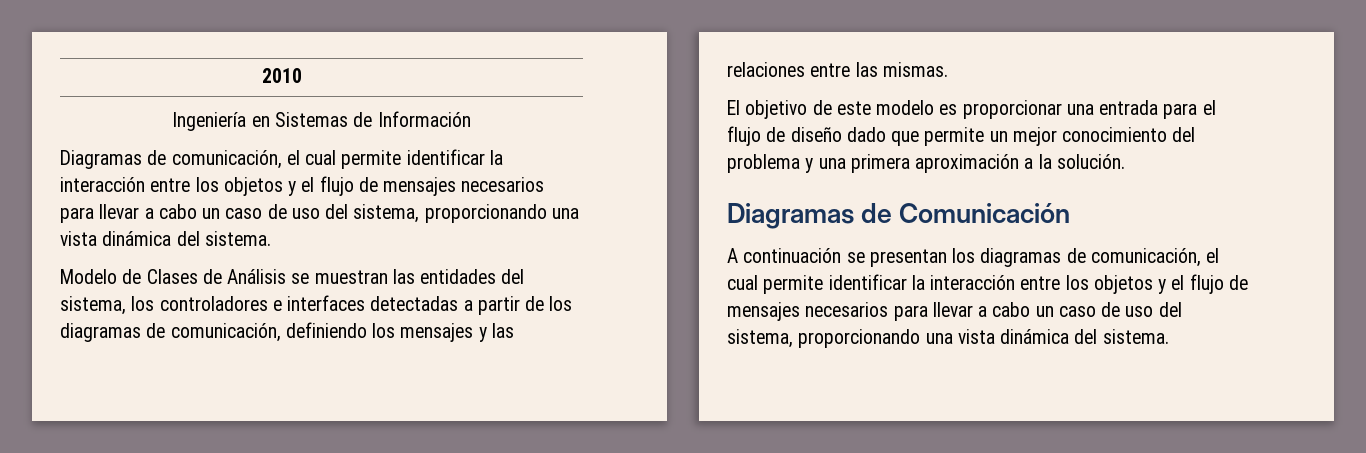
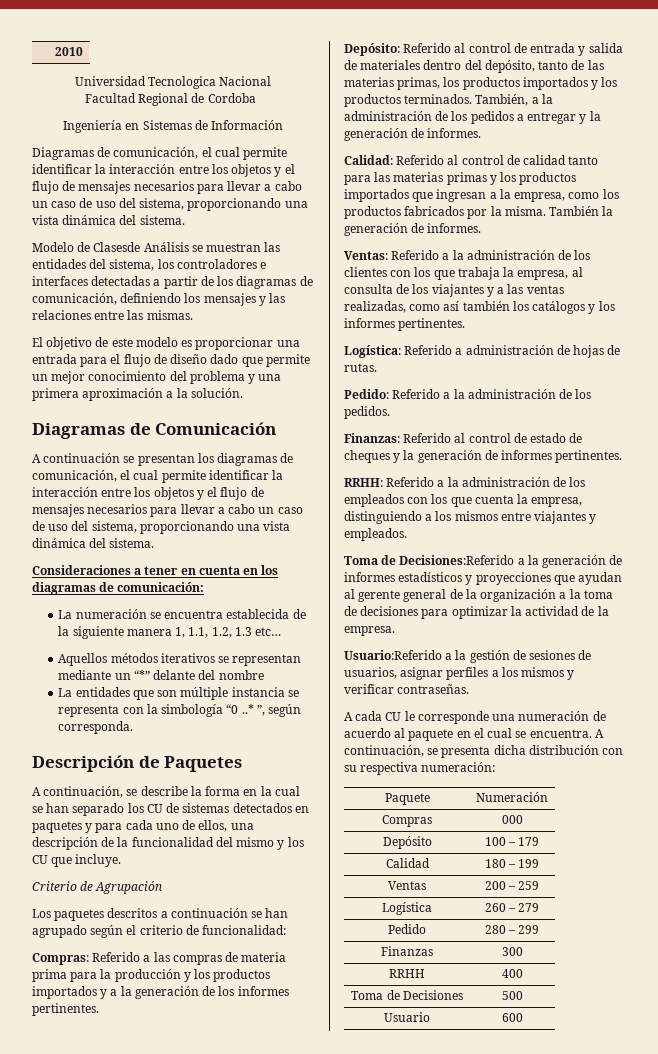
+ Universidad Tecnologica Nacional
+ Facultad Regional de Cordoba
- Modelo de Clases de Análisis se muestran las entidades del sistema, los controladores e interfaces detectadas a partir de los diagramas de comunicación, definiendo los mensajes y las relaciones entre las mismas.
+ Modelo de Clasesde Análisis se muestran las entidades del sistema, los controladores e interfaces detectadas a partir de los diagramas de comunicación, definiendo los mensajes y las relaciones entre las mismas.
+ Consideraciones a tener en cuenta en los diagramas de comunicación:
+ La numeración se encuentra establecida de la siguiente manera 1, 1.1, 1.2, 1.3 etc…
+ Aquellos métodos iterativos se representan mediante un “*” delante del nombre
+ La entidades que son múltiple instancia se representa con la simbología “0 ..* ”, según corresponda.
+ Descripción de Paquetes
+ A continuación, se describe la forma en la cual se han separado los CU de sistemas detectados en paquetes y para cada uno de ellos, una descripción de la funcionalidad del mismo y los CU que incluye.
+ Criterio de Agrupación
+ Los paquetes descritos a continuación se han agrupado según el criterio de funcionalidad:
+ Compras: Referido a las compras de materia prima para la producción y los productos importados y a la generación de los informes pertinentes.
+ Depósito: Referido al control de entrada y salida de materiales dentro del depósito, tanto de las materias primas, los productos importados y los productos terminados. También, a la administración de los pedidos a entregar y la generación de informes.
+ Calidad: Referido al control de calidad tanto para las materias primas y los productos importados que ingresan a la empresa, como los productos fabricados por la misma. También la generación de informes.
+ Ventas: Referido a la administración de los clientes con los que trabaja la empresa, al consulta de los viajantes y a las ventas realizadas, como así también los catálogos y los informes pertinentes.
+ Logística: Referido a administración de hojas de rutas.
+ Pedido: Referido a la administración de los pedidos.
+ Finanzas: Referido al control de estado de cheques y la generación de informes pertinentes.
+ RRHH: Referido a la administración de los empleados con los que cuenta la empresa, distinguiendo a los mismos entre viajantes y empleados.
+ Toma de Decisiones:Referido a la generación de informes estadísticos y proyecciones que ayudan al gerente general de la organización a la toma de decisiones para optimizar la actividad de la empresa.
+ Usuario:Referido a la gestión de sesiones de usuarios, asignar perfiles a los mismos y verificar contraseñas.
+ A cada CU le corresponde una numeración de acuerdo al paquete en el cual se encuentra. A continuación, se presenta dicha distribución con su respectiva numeración:
+ Paquete | Numeración
+ Compras | 000
+ Depósito | 100 – 179
+ Calidad | 180 – 199
+ Ventas | 200 – 259
+ Logística | 260 – 279
+ Pedido | 280 – 299
+ Finanzas | 300
+ RRHH | 400
+ Toma de Decisiones | 500
+ Usuario | 600

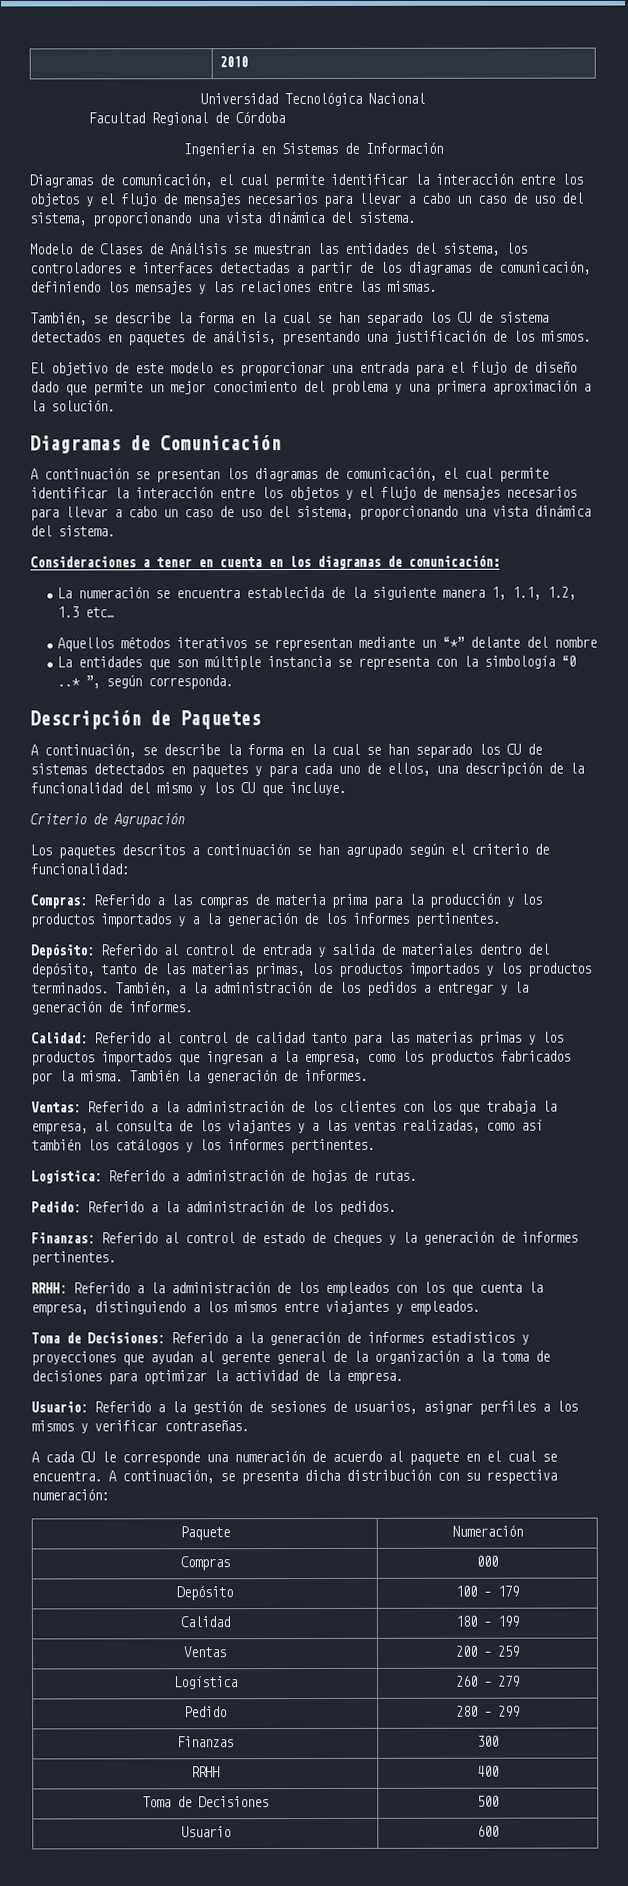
- Universidad Tecnologica Nacional
+ Universidad Tecnológica Nacional
- Facultad Regional de Cordoba
+ Facultad Regional de Córdoba
- Modelo de Clasesde Análisis se muestran las entidades del sistema, los controladores e interfaces detectadas a partir de los diagramas de comunicación, definiendo los mensajes y las relaciones entre las mismas.
+ Modelo de Clases de Análisis se muestran las entidades del sistema, los controladores e interfaces detectadas a partir de los diagramas de comunicación, definiendo los mensajes y las relaciones entre las mismas.
+ También, se describe la forma en la cual se han separado los CU de sistema detectados en paquetes de análisis, presentando una justificación de los mismos.
- Toma de Decisiones:Referido a la generación de informes estadísticos y proyecciones que ayudan al gerente general de la organización a la toma de decisiones para optimizar la actividad de la empresa.
+ Toma de Decisiones: Referido a la generación de informes estadísticos y proyecciones que ayudan al gerente general de la organización a la toma de decisiones para optimizar la actividad de la empresa.
- Usuario:Referido a la gestión de sesiones de usuarios, asignar perfiles a los mismos y verificar contraseñas.
+ Usuario: Referido a la gestión de sesiones de usuarios, asignar perfiles a los mismos y verificar contraseñas.

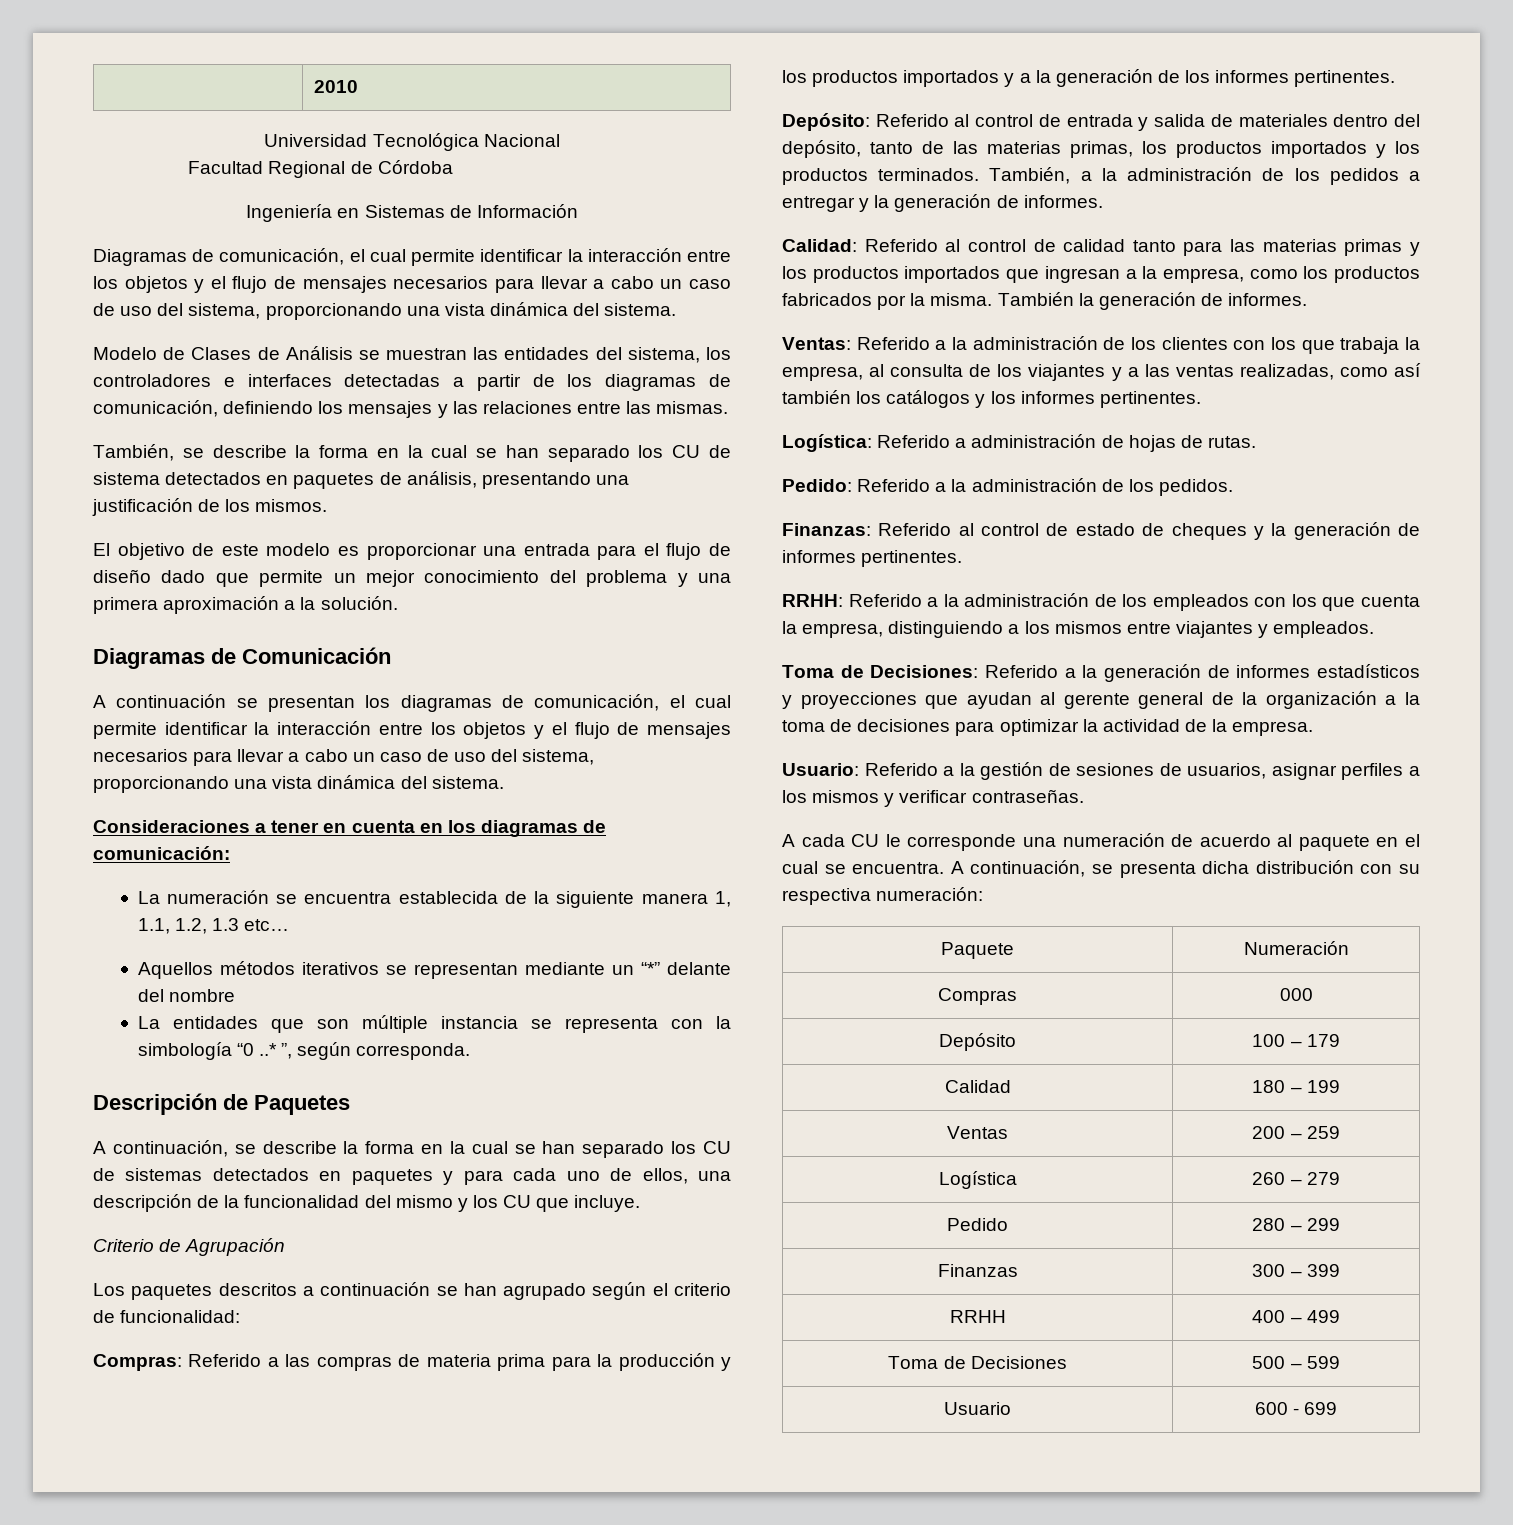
- Finanzas | 300
+ Finanzas | 300 – 399
- RRHH | 400
+ RRHH | 400 – 499
- Toma de Decisiones | 500
+ Toma de Decisiones | 500 – 599
- Usuario | 600
+ Usuario | 600 - 699

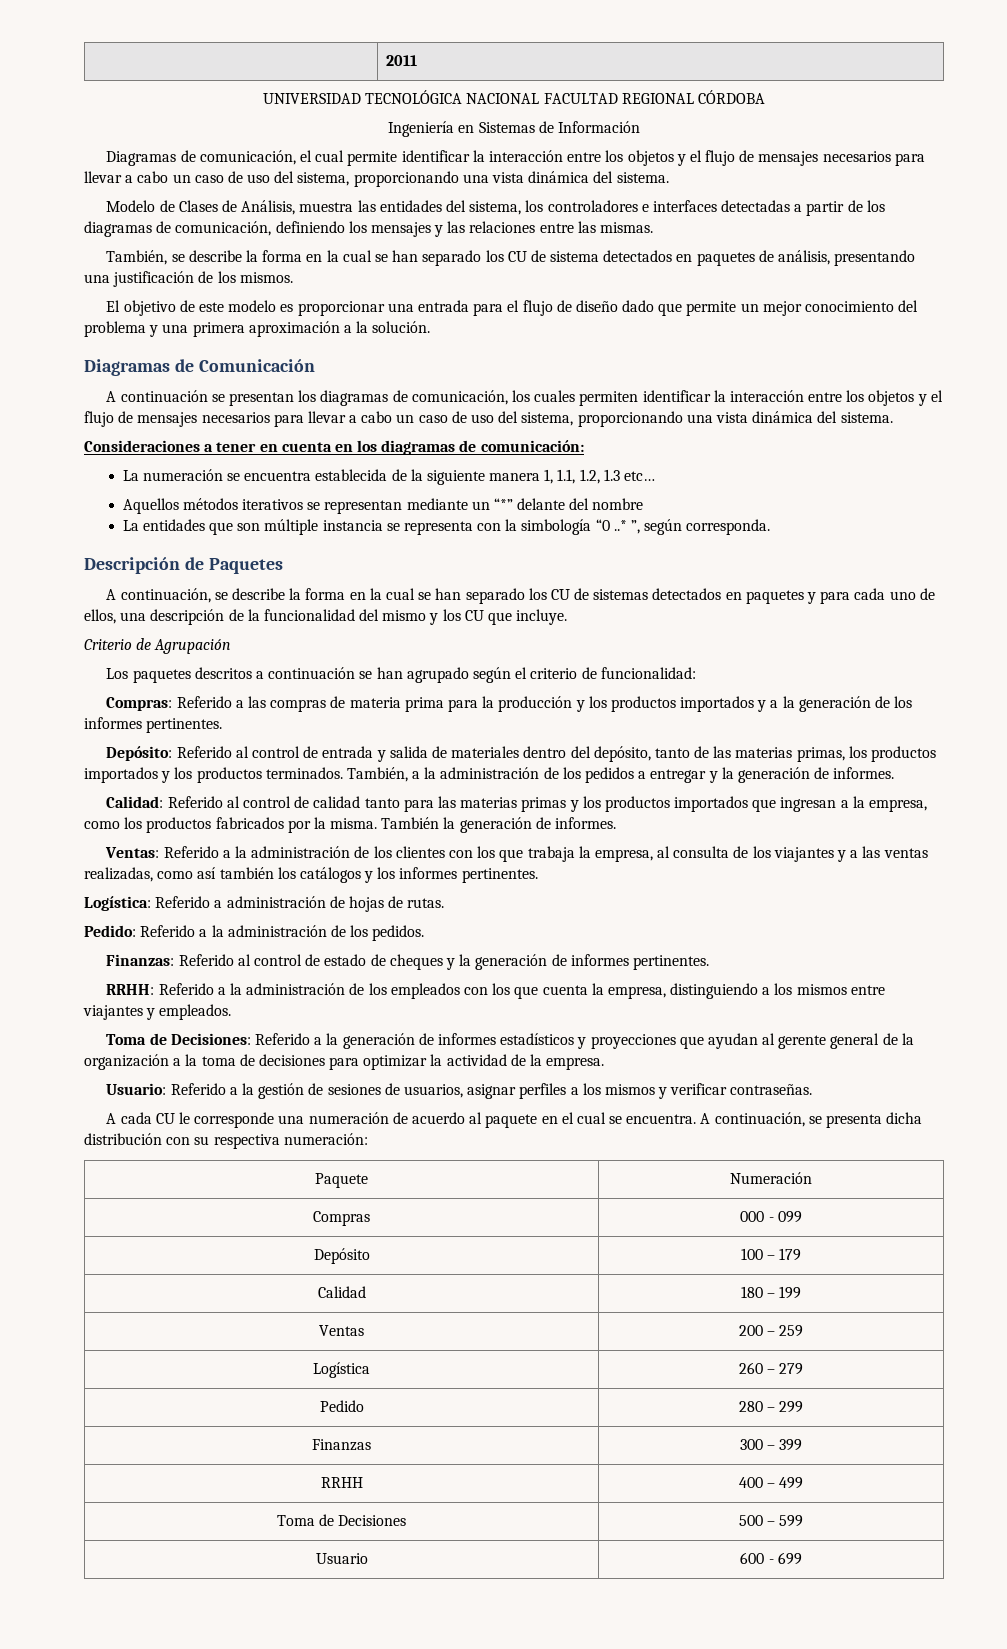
- | 2010
- Universidad Tecnológica Nacional
- Facultad Regional de Córdoba
+ | 2011
+ UNIVERSIDAD TECNOLÓGICA NACIONAL FACULTAD REGIONAL CÓRDOBA
- Modelo de Clases de Análisis se muestran las entidades del sistema, los controladores e interfaces detectadas a partir de los diagramas de comunicación, definiendo los mensajes y las relaciones entre las mismas.
+ Modelo de Clases de Análisis, muestra las entidades del sistema, los controladores e interfaces detectadas a partir de los diagramas de comunicación, definiendo los mensajes y las relaciones entre las mismas.
- A continuación se presentan los diagramas de comunicación, el cual permite identificar la interacción entre los objetos y el flujo de mensajes necesarios para llevar a cabo un caso de uso del sistema, proporcionando una vista dinámica del sistema.
+ A continuación se presentan los diagramas de comunicación, los cuales permiten identificar la interacción entre los objetos y el flujo de mensajes necesarios para llevar a cabo un caso de uso del sistema, proporcionando una vista dinámica del sistema.
- Compras | 000
+ Compras | 000 - 099

